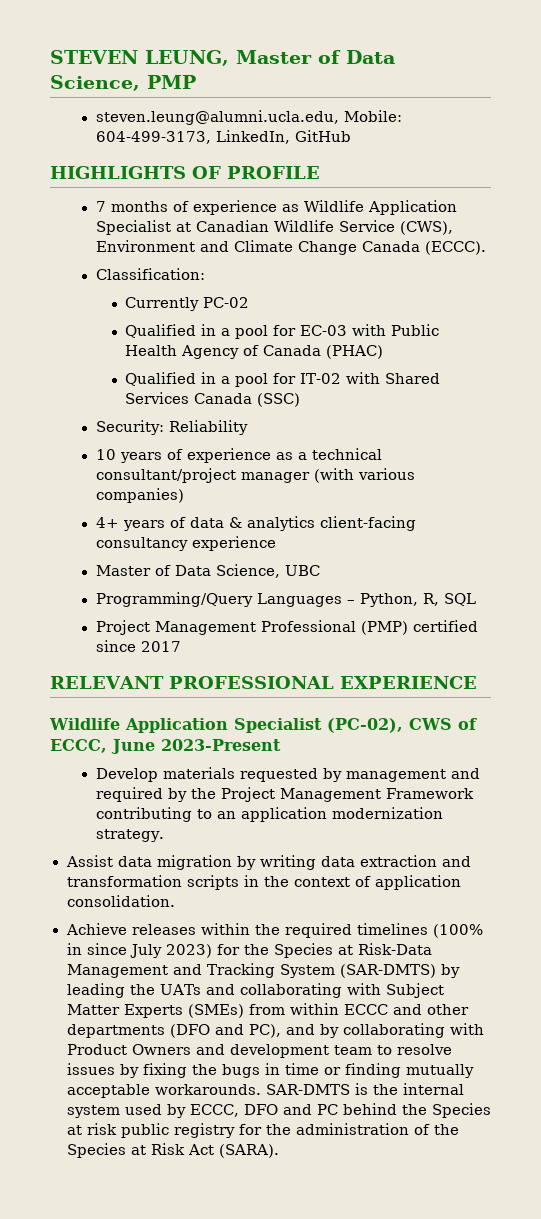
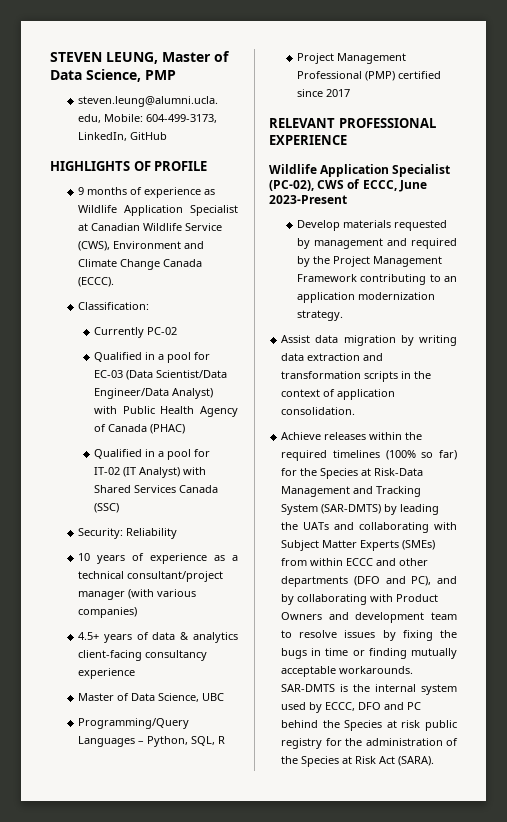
- 7 months of experience as Wildlife Application Specialist at Canadian Wildlife Service (CWS), Environment and Climate Change Canada (ECCC).
+ 9 months of experience as Wildlife Application Specialist at Canadian Wildlife Service (CWS), Environment and Climate Change Canada (ECCC).
- Qualified in a pool for EC-03 with Public Health Agency of Canada (PHAC)
+ Qualified in a pool for EC-03 (Data Scientist/Data Engineer/Data Analyst) with Public Health Agency of Canada (PHAC)
- Qualified in a pool for IT-02 with Shared Services Canada (SSC)
+ Qualified in a pool for IT-02 (IT Analyst) with Shared Services Canada (SSC)
- 4+ years of data & analytics client-facing consultancy experience
+ 4.5+ years of data & analytics client-facing consultancy experience
- Programming/Query Languages – Python, R, SQL
+ Programming/Query Languages – Python, SQL, R
- Achieve releases within the required timelines (100% in since July 2023) for the Species at Risk-Data Management and Tracking System (SAR-DMTS) by leading the UATs and collaborating with Subject Matter Experts (SMEs) from within ECCC and other departments (DFO and PC), and by collaborating with Product Owners and development team to resolve issues by fixing the bugs in time or finding mutually acceptable workarounds.
+ Achieve releases within the required timelines (100% so far) for the Species at Risk-Data Management and Tracking System (SAR-DMTS) by leading the UATs and collaborating with Subject Matter Experts (SMEs) from within ECCC and other departments (DFO and PC), and by collaborating with Product Owners and development team to resolve issues by fixing the bugs in time or finding mutually acceptable workarounds.

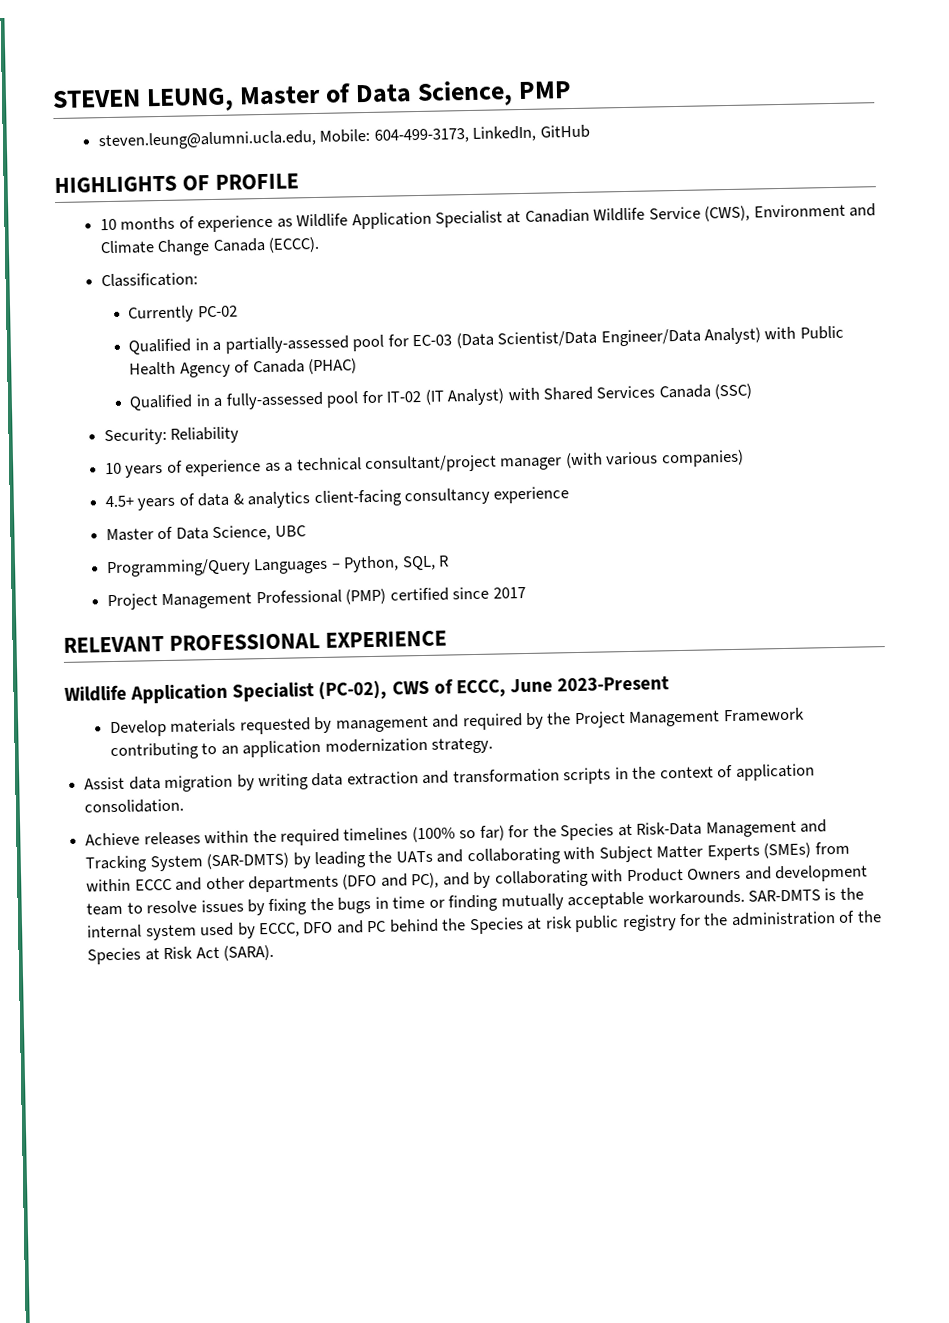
- 9 months of experience as Wildlife Application Specialist at Canadian Wildlife Service (CWS), Environment and Climate Change Canada (ECCC).
+ 10 months of experience as Wildlife Application Specialist at Canadian Wildlife Service (CWS), Environment and Climate Change Canada (ECCC).
- Qualified in a pool for EC-03 (Data Scientist/Data Engineer/Data Analyst) with Public Health Agency of Canada (PHAC)
+ Qualified in a partially-assessed pool for EC-03 (Data Scientist/Data Engineer/Data Analyst) with Public Health Agency of Canada (PHAC)
- Qualified in a pool for IT-02 (IT Analyst) with Shared Services Canada (SSC)
+ Qualified in a fully-assessed pool for IT-02 (IT Analyst) with Shared Services Canada (SSC)

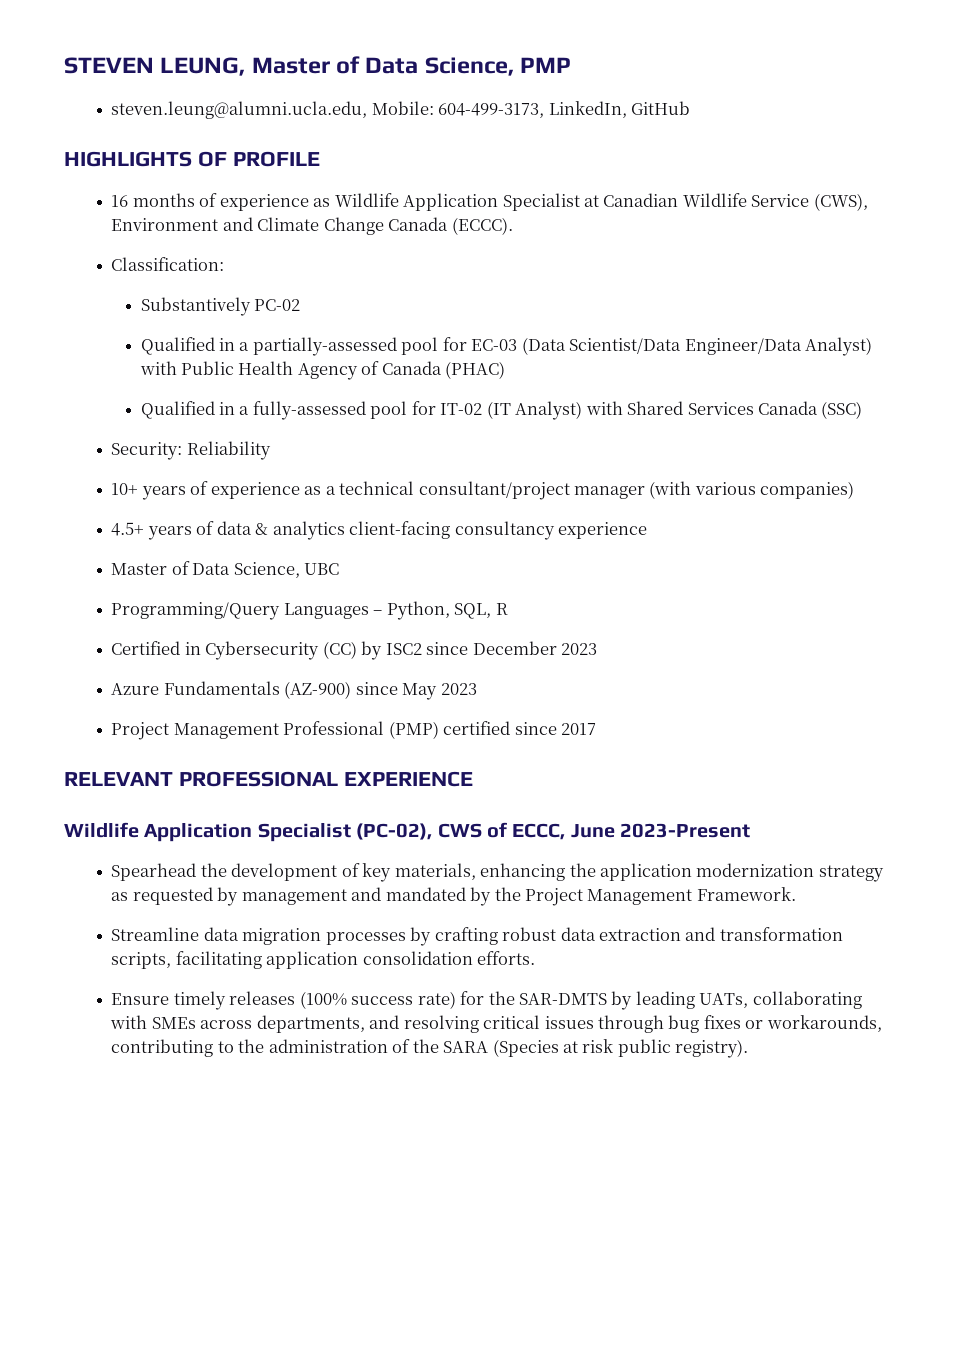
- 10 months of experience as Wildlife Application Specialist at Canadian Wildlife Service (CWS), Environment and Climate Change Canada (ECCC).
+ 16 months of experience as Wildlife Application Specialist at Canadian Wildlife Service (CWS), Environment and Climate Change Canada (ECCC).
- Currently PC-02
+ Substantively PC-02
- 10 years of experience as a technical consultant/project manager (with various companies)
+ 10+ years of experience as a technical consultant/project manager (with various companies)
+ Certified in Cybersecurity (CC) by ISC2 since December 2023
+ Azure Fundamentals (AZ-900) since May 2023
- Develop materials requested by management and required by the Project Management Framework contributing to an application modernization strategy.
- Assist data migration by writing data extraction and transformation scripts in the context of application consolidation.
- Achieve releases within the required timelines (100% so far) for the Species at Risk-Data Management and Tracking System (SAR-DMTS) by leading the UATs and collaborating with Subject Matter Experts (SMEs) from within ECCC and other departments (DFO and PC), and by collaborating with Product Owners and development team to resolve issues by fixing the bugs in time or finding mutually acceptable workarounds. SAR-DMTS is the internal system used by ECCC, DFO and PC behind the Species at risk public registry for the administration of the Species at Risk Act (SARA).
+ Spearhead the development of key materials, enhancing the application modernization strategy as requested by management and mandated by the Project Management Framework.
+ Streamline data migration processes by crafting robust data extraction and transformation scripts, facilitating application consolidation efforts.
+ Ensure timely releases (100% success rate) for the SAR-DMTS by leading UATs, collaborating with SMEs across departments, and resolving critical issues through bug fixes or workarounds, contributing to the administration of the SARA (Species at risk public registry).

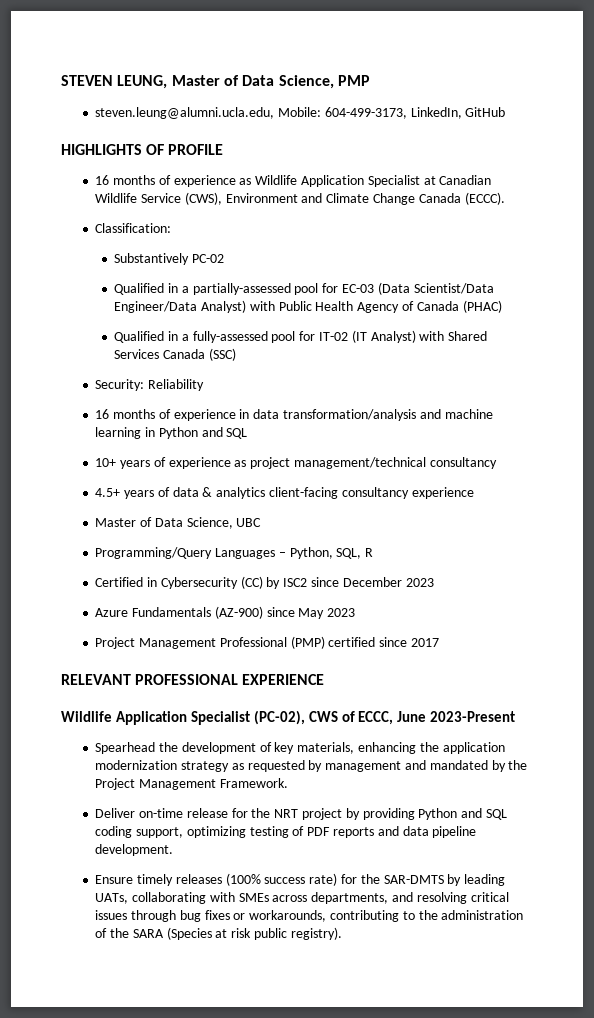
+ 16 months of experience in data transformation/analysis and machine learning in Python and SQL
- 10+ years of experience as a technical consultant/project manager (with various companies)
+ 10+ years of experience as project management/technical consultancy
- Streamline data migration processes by crafting robust data extraction and transformation scripts, facilitating application consolidation efforts.
+ Deliver on-time release for the NRT project by providing Python and SQL coding support, optimizing testing of PDF reports and data pipeline development.

